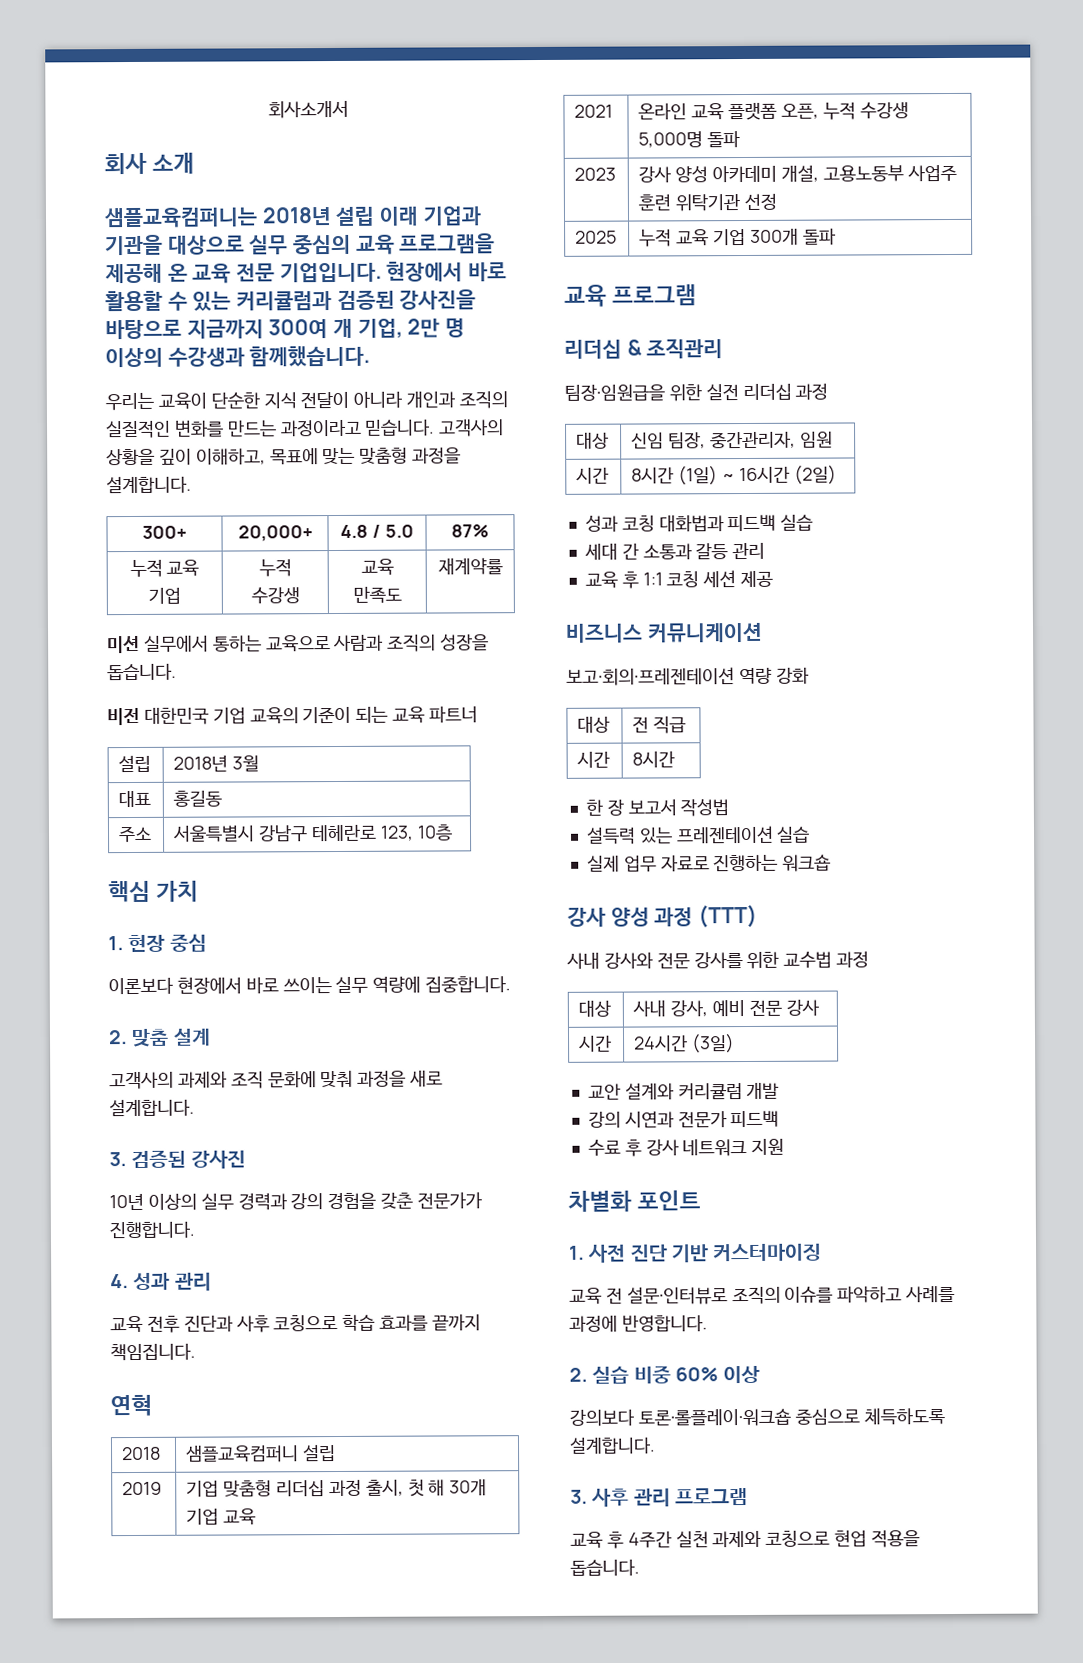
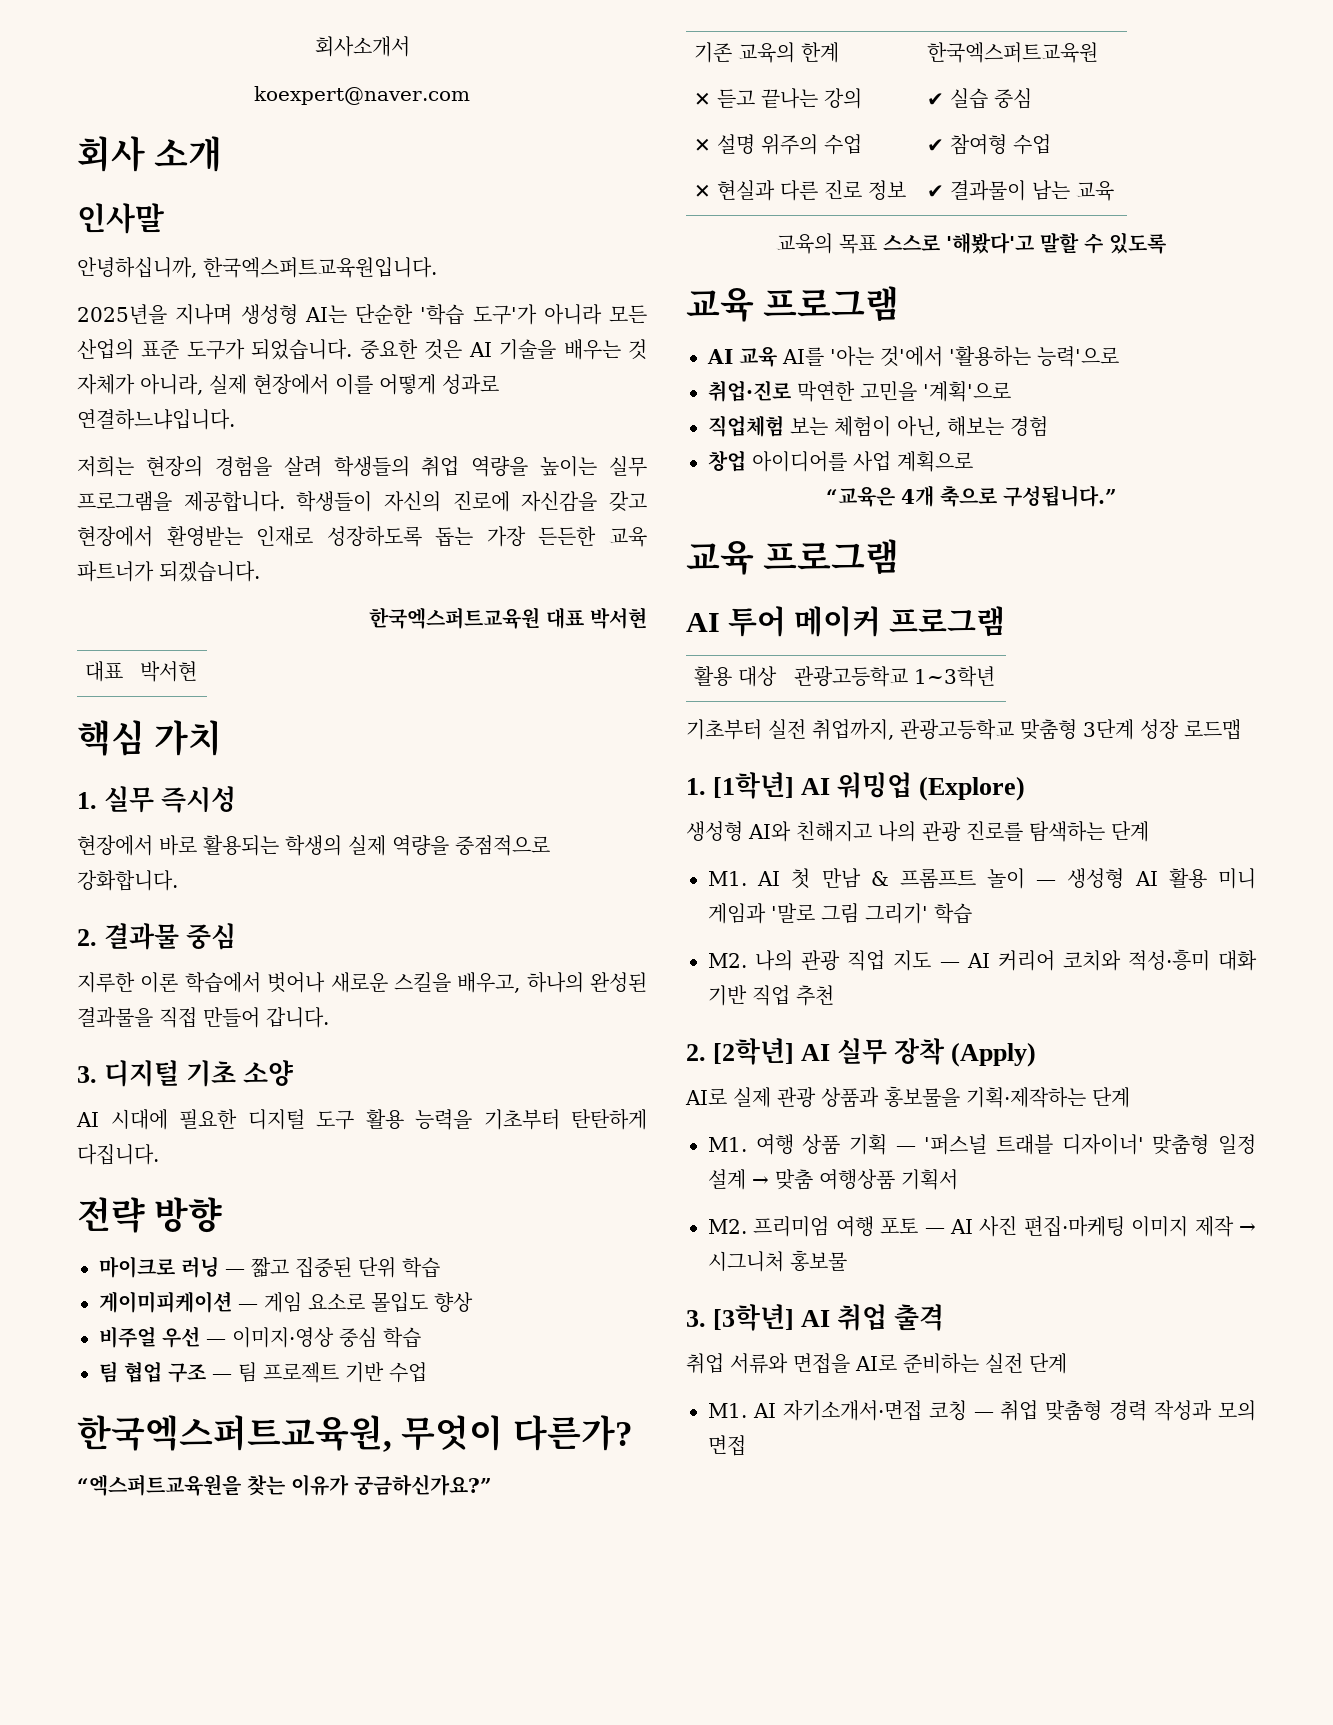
+ koexpert@naver.com
- 샘플교육컴퍼니는 2018년 설립 이래 기업과 기관을 대상으로 실무 중심의 교육 프로그램을 제공해 온 교육 전문 기업입니다. 현장에서 바로 활용할 수 있는 커리큘럼과 검증된 강사진을 바탕으로 지금까지 300여 개 기업, 2만 명 이상의 수강생과 함께했습니다.
- 우리는 교육이 단순한 지식 전달이 아니라 개인과 조직의 실질적인 변화를 만드는 과정이라고 믿습니다. 고객사의 상황을 깊이 이해하고, 목표에 맞는 맞춤형 과정을 설계합니다.
- 300+ | 20,000+ | 4.8 / 5.0 | 87%
- 누적 교육 기업 | 누적 수강생 | 교육 만족도 | 재계약률
- 미션 실무에서 통하는 교육으로 사람과 조직의 성장을 돕습니다.
- 비전 대한민국 기업 교육의 기준이 되는 교육 파트너
- 설립 | 2018년 3월
- 대표 | 홍길동
- 주소 | 서울특별시 강남구 테헤란로 123, 10층
+ 인사말
+ 안녕하십니까, 한국엑스퍼트교육원입니다.
+ 2025년을 지나며 생성형 AI는 단순한 '학습 도구'가 아니라 모든 산업의 표준 도구가 되었습니다. 중요한 것은 AI 기술을 배우는 것 자체가 아니라, 실제 현장에서 이를 어떻게 성과로 연결하느냐입니다.
+ 저희는 현장의 경험을 살려 학생들의 취업 역량을 높이는 실무 프로그램을 제공합니다. 학생들이 자신의 진로에 자신감을 갖고 현장에서 환영받는 인재로 성장하도록 돕는 가장 든든한 교육 파트너가 되겠습니다.
+ 한국엑스퍼트교육원 대표 박서현
+ 대표 | 박서현
  핵심 가치
- 1. 현장 중심
- 이론보다 현장에서 바로 쓰이는 실무 역량에 집중합니다.
- 2. 맞춤 설계
- 고객사의 과제와 조직 문화에 맞춰 과정을 새로 설계합니다.
- 3. 검증된 강사진
- 10년 이상의 실무 경력과 강의 경험을 갖춘 전문가가 진행합니다.
- 4. 성과 관리
- 교육 전후 진단과 사후 코칭으로 학습 효과를 끝까지 책임집니다.
- 연혁
- 2018 | 샘플교육컴퍼니 설립
- 2019 | 기업 맞춤형 리더십 과정 출시, 첫 해 30개 기업 교육
- 2021 | 온라인 교육 플랫폼 오픈, 누적 수강생 5,000명 돌파
- 2023 | 강사 양성 아카데미 개설, 고용노동부 사업주 훈련 위탁기관 선정
- 2025 | 누적 교육 기업 300개 돌파
+ 1. 실무 즉시성
+ 현장에서 바로 활용되는 학생의 실제 역량을 중점적으로 강화합니다.
+ 2. 결과물 중심
+ 지루한 이론 학습에서 벗어나 새로운 스킬을 배우고, 하나의 완성된 결과물을 직접 만들어 갑니다.
+ 3. 디지털 기초 소양
+ AI 시대에 필요한 디지털 도구 활용 능력을 기초부터 탄탄하게 다집니다.
+ 전략 방향
+ 마이크로 러닝 — 짧고 집중된 단위 학습
+ 게이미피케이션 — 게임 요소로 몰입도 향상
+ 비주얼 우선 — 이미지·영상 중심 학습
+ 팀 협업 구조 — 팀 프로젝트 기반 수업
+ 한국엑스퍼트교육원, 무엇이 다른가?
+ “엑스퍼트교육원을 찾는 이유가 궁금하신가요?”
+ 기존 교육의 한계 | 한국엑스퍼트교육원
+ ✕ 듣고 끝나는 강의 | ✔ 실습 중심
+ ✕ 설명 위주의 수업 | ✔ 참여형 수업
+ ✕ 현실과 다른 진로 정보 | ✔ 결과물이 남는 교육
+ 교육의 목표 스스로 '해봤다'고 말할 수 있도록
  교육 프로그램
- 리더십 & 조직관리
- 팀장·임원급을 위한 실전 리더십 과정
- 대상 | 신임 팀장, 중간관리자, 임원
- 시간 | 8시간 (1일) ~ 16시간 (2일)
- 성과 코칭 대화법과 피드백 실습
- 세대 간 소통과 갈등 관리
- 교육 후 1:1 코칭 세션 제공
- 비즈니스 커뮤니케이션
- 보고·회의·프레젠테이션 역량 강화
- 대상 | 전 직급
- 시간 | 8시간
- 한 장 보고서 작성법
- 설득력 있는 프레젠테이션 실습
- 실제 업무 자료로 진행하는 워크숍
- 강사 양성 과정 (TTT)
- 사내 강사와 전문 강사를 위한 교수법 과정
- 대상 | 사내 강사, 예비 전문 강사
- 시간 | 24시간 (3일)
- 교안 설계와 커리큘럼 개발
- 강의 시연과 전문가 피드백
- 수료 후 강사 네트워크 지원
- 차별화 포인트
- 1. 사전 진단 기반 커스터마이징
- 교육 전 설문·인터뷰로 조직의 이슈를 파악하고 사례를 과정에 반영합니다.
- 2. 실습 비중 60% 이상
- 강의보다 토론·롤플레이·워크숍 중심으로 체득하도록 설계합니다.
- 3. 사후 관리 프로그램
- 교육 후 4주간 실천 과제와 코칭으로 현업 적용을 돕습니다.
+ AI 교육 AI를 '아는 것'에서 '활용하는 능력'으로
+ 취업·진로 막연한 고민을 '계획'으로
+ 직업체험 보는 체험이 아닌, 해보는 경험
+ 창업 아이디어를 사업 계획으로
+ “교육은 4개 축으로 구성됩니다.”
+ 교육 프로그램
+ AI 투어 메이커 프로그램
+ 활용 대상 | 관광고등학교 1~3학년
+ 기초부터 실전 취업까지, 관광고등학교 맞춤형 3단계 성장 로드맵
+ 1. [1학년] AI 워밍업 (Explore)
+ 생성형 AI와 친해지고 나의 관광 진로를 탐색하는 단계
+ M1. AI 첫 만남 & 프롬프트 놀이 — 생성형 AI 활용 미니 게임과 '말로 그림 그리기' 학습
+ M2. 나의 관광 직업 지도 — AI 커리어 코치와 적성·흥미 대화 기반 직업 추천
+ 2. [2학년] AI 실무 장착 (Apply)
+ AI로 실제 관광 상품과 홍보물을 기획·제작하는 단계
+ M1. 여행 상품 기획 — '퍼스널 트래블 디자이너' 맞춤형 일정 설계 → 맞춤 여행상품 기획서
+ M2. 프리미엄 여행 포토 — AI 사진 편집·마케팅 이미지 제작 → 시그니처 홍보물
+ 3. [3학년] AI 취업 출격
+ 취업 서류와 면접을 AI로 준비하는 실전 단계
+ M1. AI 자기소개서·면접 코칭 — 취업 맞춤형 경력 작성과 모의 면접

